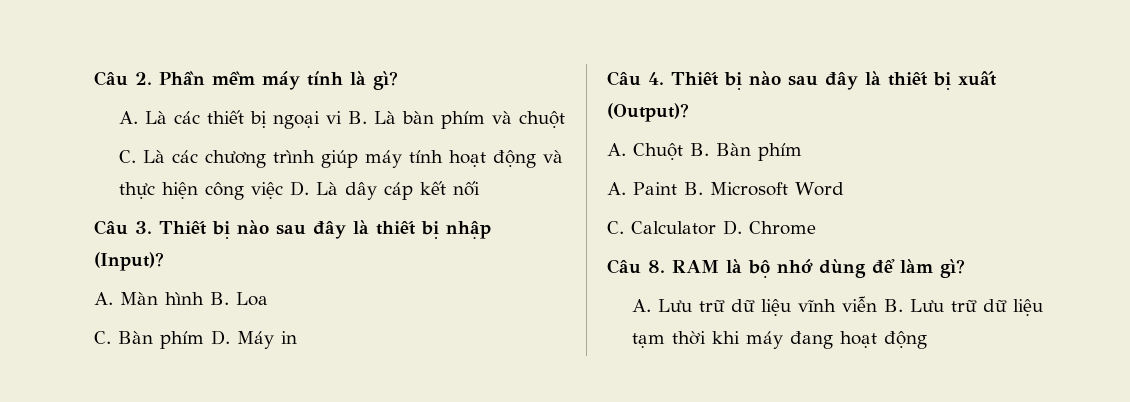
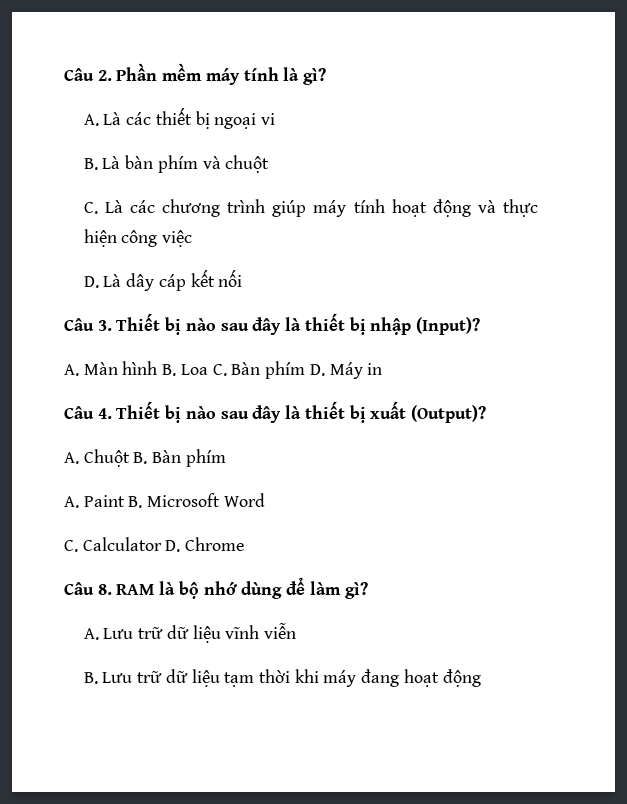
- A. Là các thiết bị ngoại vi B. Là bàn phím và chuột
+ A. Là các thiết bị ngoại vi
+ B. Là bàn phím và chuột
- C. Là các chương trình giúp máy tính hoạt động và thực hiện công việc D. Là dây cáp kết nối
+ C. Là các chương trình giúp máy tính hoạt động và thực hiện công việc
+ D. Là dây cáp kết nối
- A. Màn hình B. Loa
- C. Bàn phím D. Máy in
+ A. Màn hình B. Loa C. Bàn phím D. Máy in
- A. Lưu trữ dữ liệu vĩnh viễn B. Lưu trữ dữ liệu tạm thời khi máy đang hoạt động
+ A. Lưu trữ dữ liệu vĩnh viễn
+ B. Lưu trữ dữ liệu tạm thời khi máy đang hoạt động

